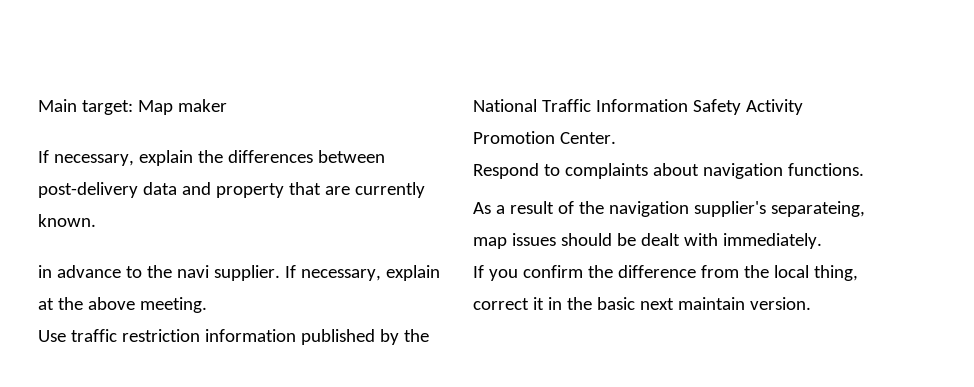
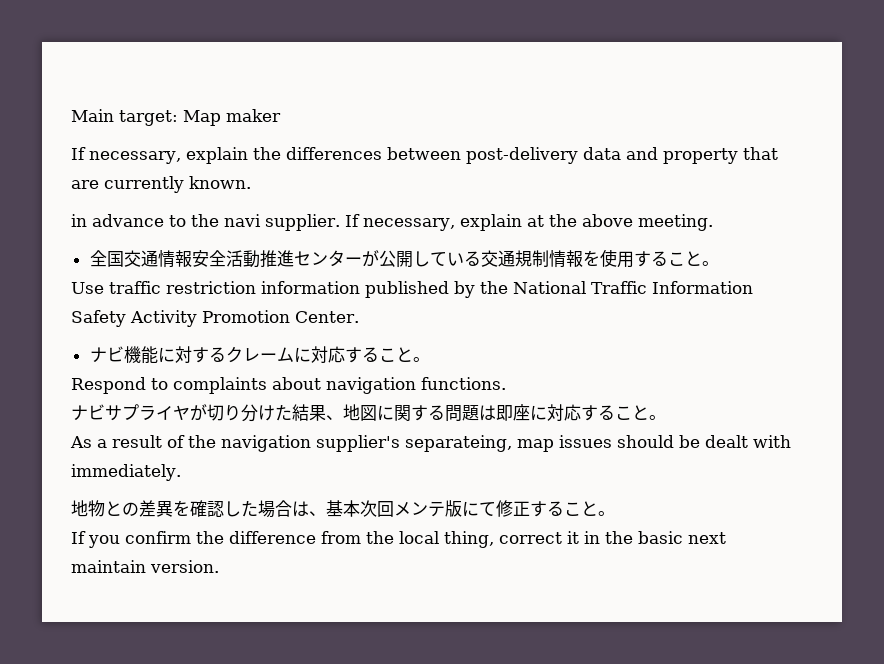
+ 全国交通情報安全活動推進センターが公開している交通規制情報を使用すること。
+ ナビ機能に対するクレームに対応すること。
+ ナビサプライヤが切り分けた結果、地図に関する問題は即座に対応すること。
+ 地物との差異を確認した場合は、基本次回メンテ版にて修正すること。

